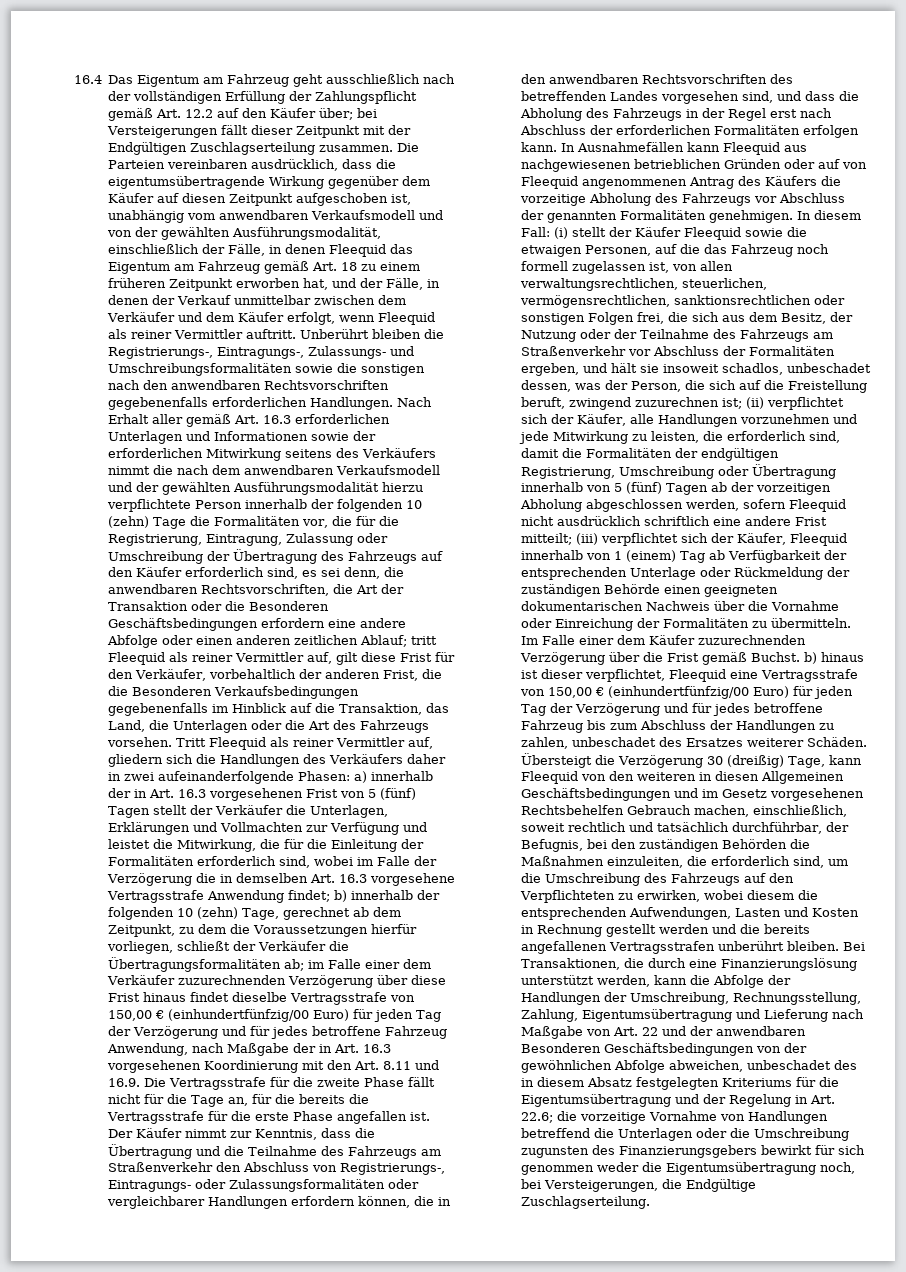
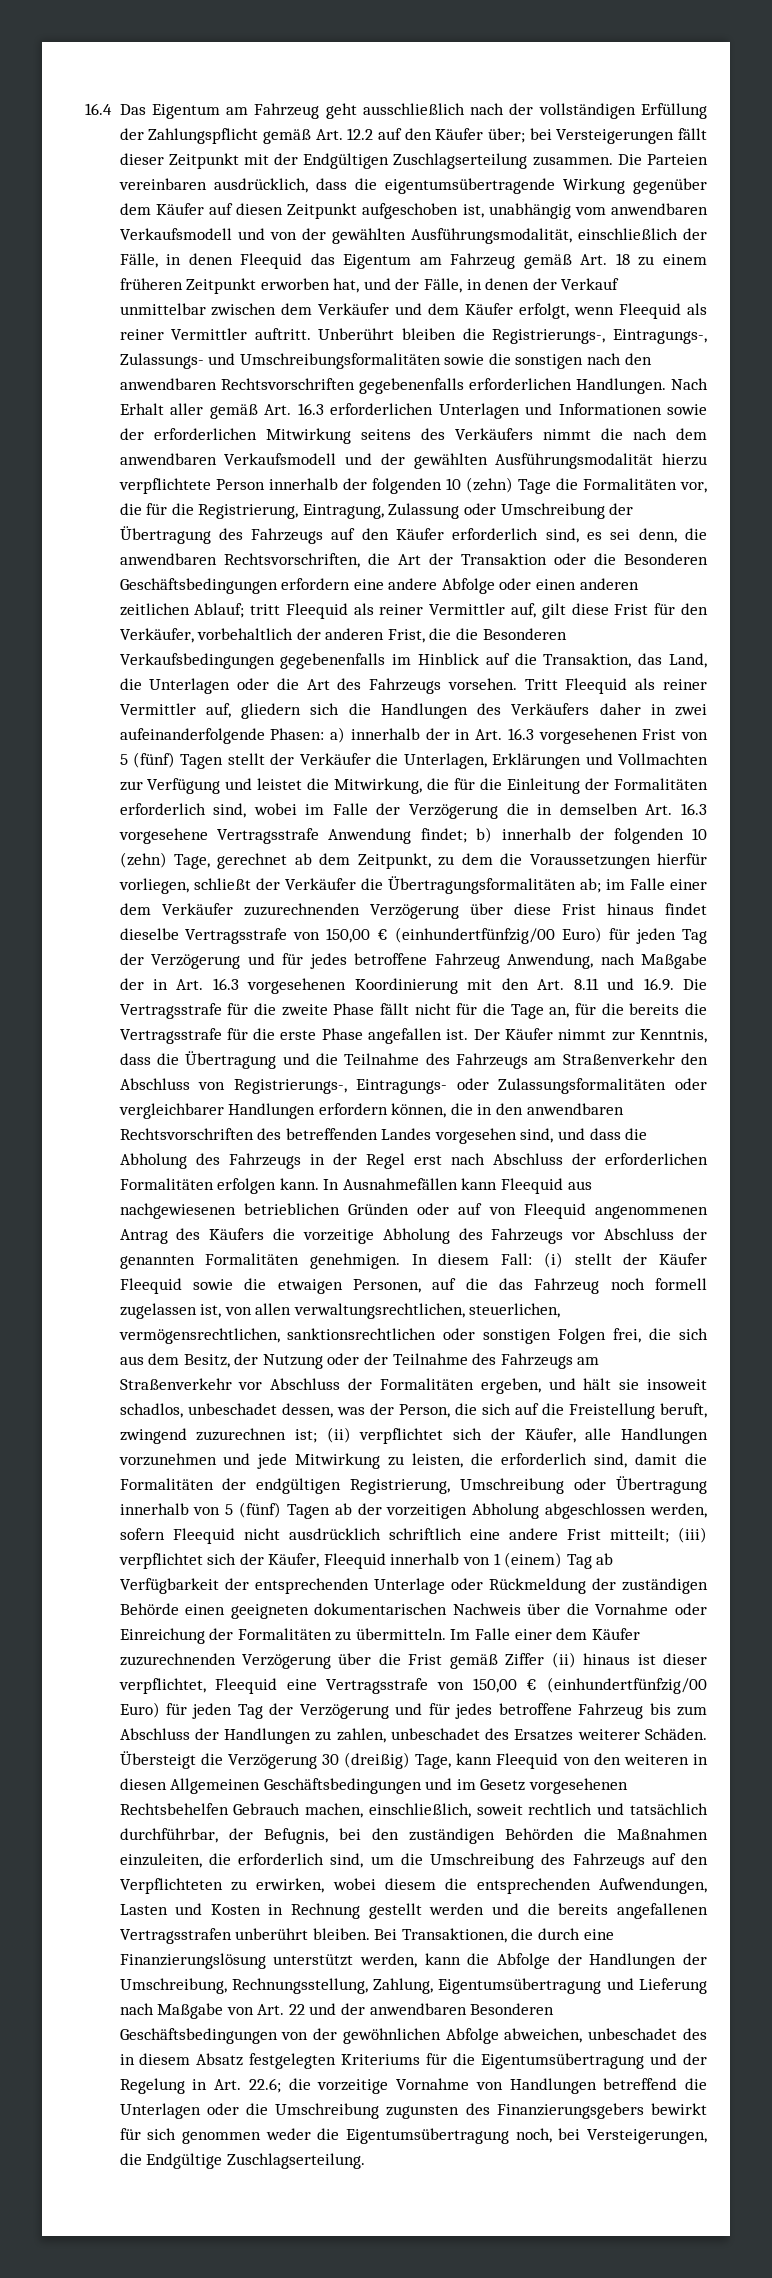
- Im Falle einer dem Käufer zuzurechnenden Verzögerung über die Frist gemäß Buchst. b) hinaus ist dieser verpflichtet, Fleequid eine Vertragsstrafe von 150,00 € (einhundertfünfzig/00 Euro) für jeden Tag der Verzögerung und für jedes betroffene Fahrzeug bis zum Abschluss der Handlungen zu zahlen, unbeschadet des Ersatzes weiterer Schäden.
+ Im Falle einer dem Käufer zuzurechnenden Verzögerung über die Frist gemäß Ziffer (ii) hinaus ist dieser verpflichtet, Fleequid eine Vertragsstrafe von 150,00 € (einhundertfünfzig/00 Euro) für jeden Tag der Verzögerung und für jedes betroffene Fahrzeug bis zum Abschluss der Handlungen zu zahlen, unbeschadet des Ersatzes weiterer Schäden.

